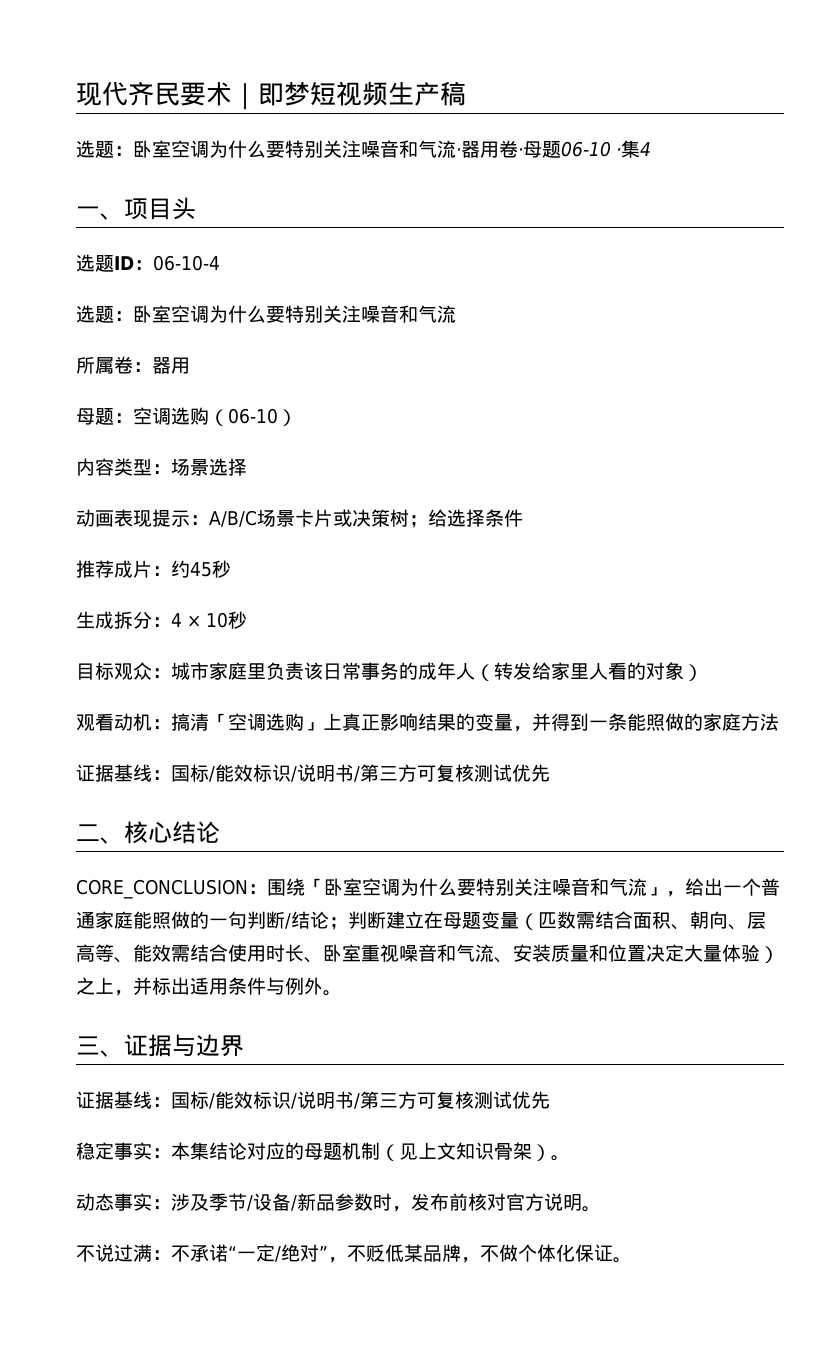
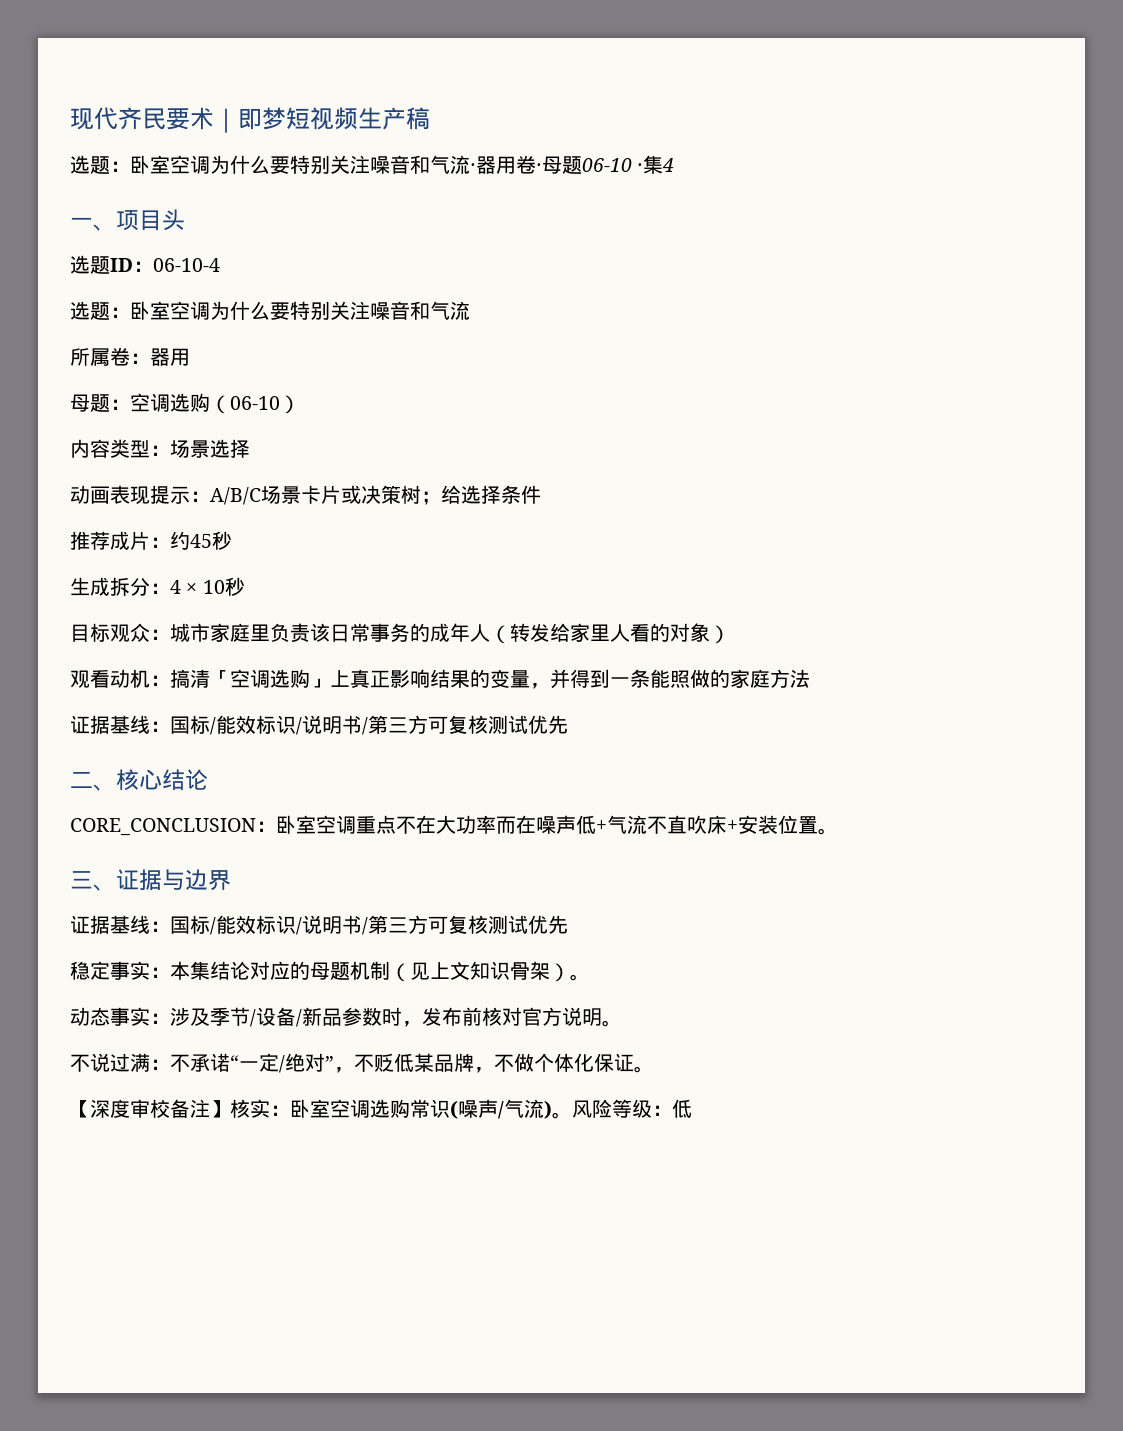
- CORE_CONCLUSION：围绕「卧室空调为什么要特别关注噪音和气流」，给出一个普通家庭能照做的一句判断/结论；判断建立在母题变量（匹数需结合面积、朝向、层高等、能效需结合使用时长、卧室重视噪音和气流、安装质量和位置决定大量体验）之上，并标出适用条件与例外。
+ CORE_CONCLUSION：卧室空调重点不在大功率而在噪声低+气流不直吹床+安装位置。
+ 【深度审校备注】核实：卧室空调选购常识(噪声/气流)。风险等级：低

